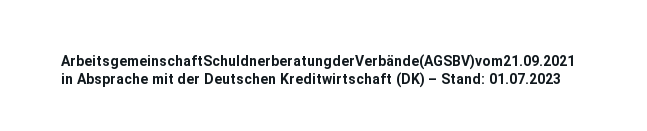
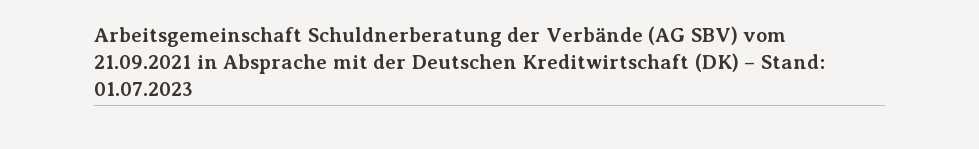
- ArbeitsgemeinschaftSchuldnerberatungderVerbände(AGSBV)vom21.09.2021 in Absprache mit der Deutschen Kreditwirtschaft (DK) – Stand: 01.07.2023
+ Arbeitsgemeinschaft Schuldnerberatung der Verbände (AG SBV) vom 21.09.2021 in Absprache mit der Deutschen Kreditwirtschaft (DK) – Stand: 01.07.2023

